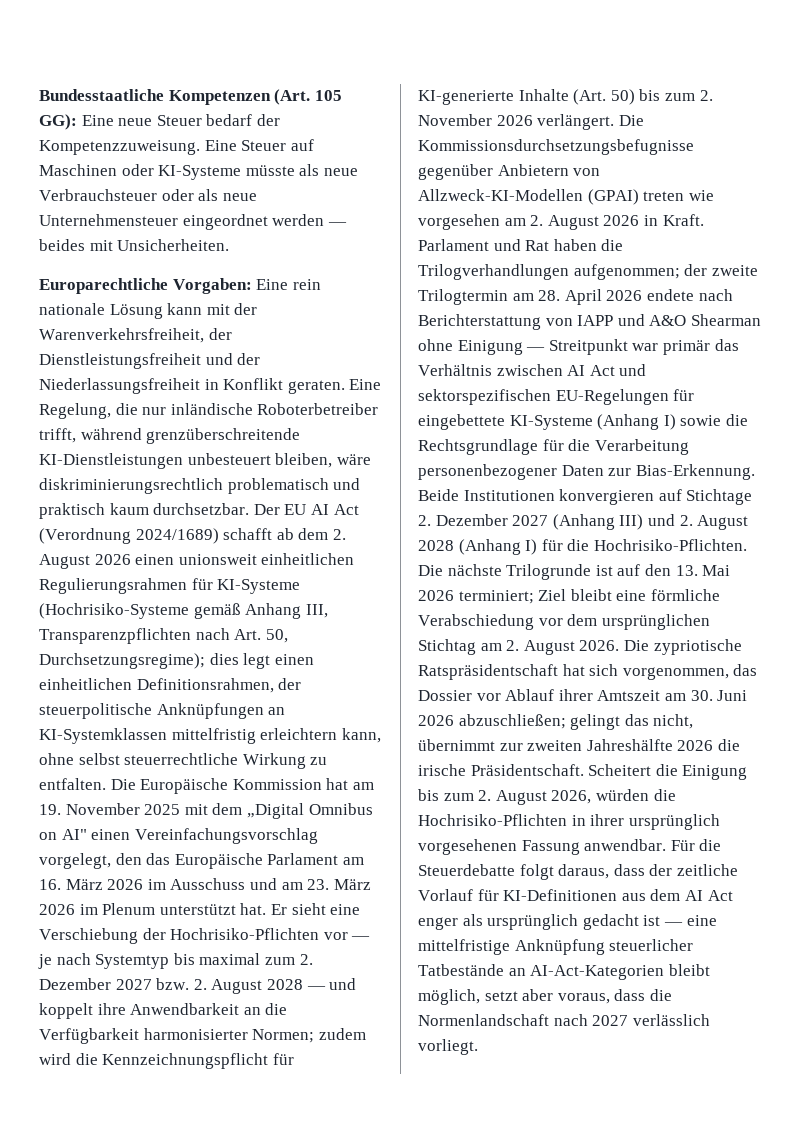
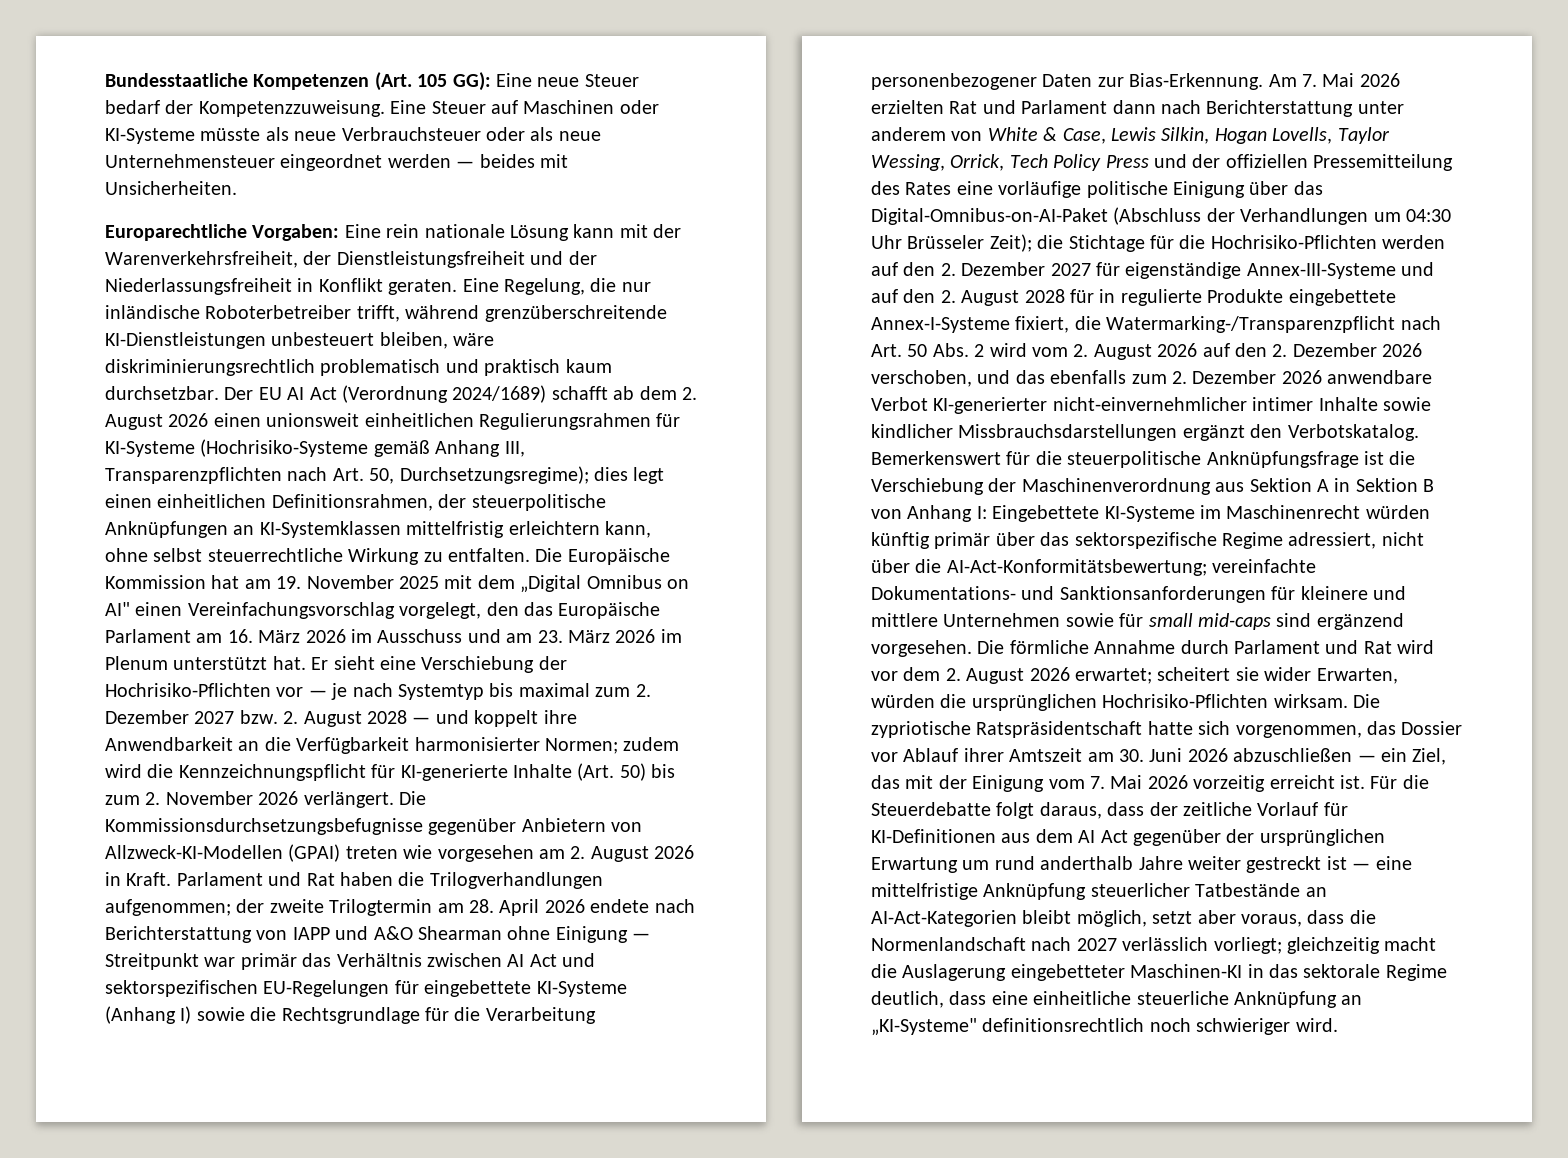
- Beide Institutionen konvergieren auf Stichtage 2. Dezember 2027 (Anhang III) und 2. August 2028 (Anhang I) für die Hochrisiko-Pflichten. Die nächste Trilogrunde ist auf den 13. Mai 2026 terminiert; Ziel bleibt eine förmliche Verabschiedung vor dem ursprünglichen Stichtag am 2. August 2026.
+ Am 7. Mai 2026 erzielten Rat und Parlament dann nach Berichterstattung unter anderem von White & Case, Lewis Silkin, Hogan Lovells, Taylor Wessing, Orrick, Tech Policy Press und der offiziellen Pressemitteilung des Rates eine vorläufige politische Einigung über das Digital-Omnibus-on-AI-Paket (Abschluss der Verhandlungen um 04:30 Uhr Brüsseler Zeit); die Stichtage für die Hochrisiko-Pflichten werden auf den 2. Dezember 2027 für eigenständige Annex-III-Systeme und auf den 2. August 2028 für in regulierte Produkte eingebettete Annex-I-Systeme fixiert, die Watermarking-/Transparenzpflicht nach Art. 50 Abs. 2 wird vom 2. August 2026 auf den 2. Dezember 2026 verschoben, und das ebenfalls zum 2. Dezember 2026 anwendbare Verbot KI-generierter nicht-einvernehmlicher intimer Inhalte sowie kindlicher Missbrauchsdarstellungen ergänzt den Verbotskatalog. Bemerkenswert für die steuerpolitische Anknüpfungsfrage ist die Verschiebung der Maschinenverordnung aus Sektion A in Sektion B von Anhang I: Eingebettete KI-Systeme im Maschinenrecht würden künftig primär über das sektorspezifische Regime adressiert, nicht über die AI-Act-Konformitätsbewertung; vereinfachte Dokumentations- und Sanktionsanforderungen für kleinere und mittlere Unternehmen sowie für small mid-caps sind ergänzend vorgesehen. Die förmliche Annahme durch Parlament und Rat wird vor dem 2. August 2026 erwartet; scheitert sie wider Erwarten, würden die ursprünglichen Hochrisiko-Pflichten wirksam.
- Die zypriotische Ratspräsidentschaft hat sich vorgenommen, das Dossier vor Ablauf ihrer Amtszeit am 30. Juni 2026 abzuschließen; gelingt das nicht, übernimmt zur zweiten Jahreshälfte 2026 die irische Präsidentschaft. Scheitert die Einigung bis zum 2. August 2026, würden die Hochrisiko-Pflichten in ihrer ursprünglich vorgesehenen Fassung anwendbar.
+ Die zypriotische Ratspräsidentschaft hatte sich vorgenommen, das Dossier vor Ablauf ihrer Amtszeit am 30. Juni 2026 abzuschließen — ein Ziel, das mit der Einigung vom 7. Mai 2026 vorzeitig erreicht ist.
- Für die Steuerdebatte folgt daraus, dass der zeitliche Vorlauf für KI-Definitionen aus dem AI Act enger als ursprünglich gedacht ist — eine mittelfristige Anknüpfung steuerlicher Tatbestände an AI-Act-Kategorien bleibt möglich, setzt aber voraus, dass die Normenlandschaft nach 2027 verlässlich vorliegt.
+ Für die Steuerdebatte folgt daraus, dass der zeitliche Vorlauf für KI-Definitionen aus dem AI Act gegenüber der ursprünglichen Erwartung um rund anderthalb Jahre weiter gestreckt ist — eine mittelfristige Anknüpfung steuerlicher Tatbestände an AI-Act-Kategorien bleibt möglich, setzt aber voraus, dass die Normenlandschaft nach 2027 verlässlich vorliegt; gleichzeitig macht die Auslagerung eingebetteter Maschinen-KI in das sektorale Regime deutlich, dass eine einheitliche steuerliche Anknüpfung an „KI-Systeme" definitionsrechtlich noch schwieriger wird.

